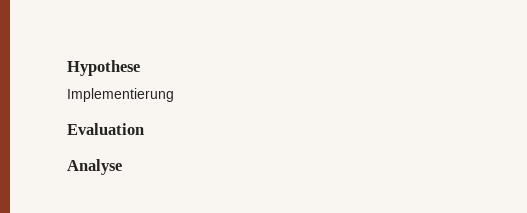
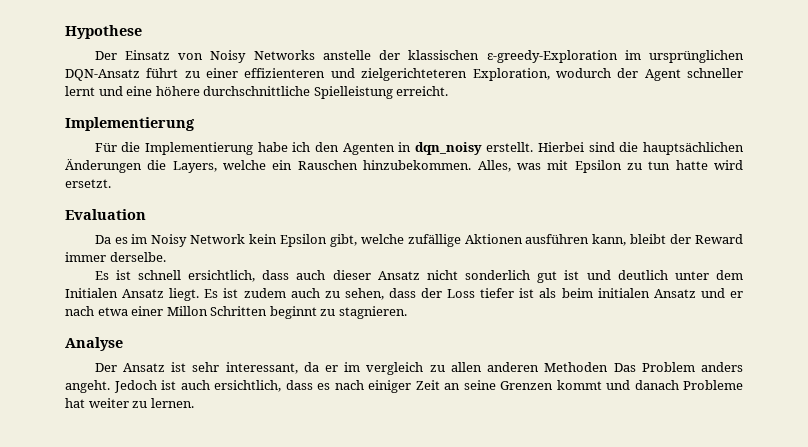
+ Der Einsatz von Noisy Networks anstelle der klassischen ε-greedy-Exploration im ursprünglichen DQN-Ansatz führt zu einer effizienteren und zielgerichteteren Exploration, wodurch der Agent schneller lernt und eine höhere durchschnittliche Spielleistung erreicht.
  Implementierung
+ Für die Implementierung habe ich den Agenten in dqn_noisy erstellt. Hierbei sind die hauptsächlichen Änderungen die Layers, welche ein Rauschen hinzubekommen. Alles, was mit Epsilon zu tun hatte wird ersetzt.
  Evaluation
+ Da es im Noisy Network kein Epsilon gibt, welche zufällige Aktionen ausführen kann, bleibt der Reward immer derselbe.
+ Es ist schnell ersichtlich, dass auch dieser Ansatz nicht sonderlich gut ist und deutlich unter dem Initialen Ansatz liegt. Es ist zudem auch zu sehen, dass der Loss tiefer ist als beim initialen Ansatz und er nach etwa einer Millon Schritten beginnt zu stagnieren.
  Analyse
+ Der Ansatz ist sehr interessant, da er im vergleich zu allen anderen Methoden Das Problem anders angeht. Jedoch ist auch ersichtlich, dass es nach einiger Zeit an seine Grenzen kommt und danach Probleme hat weiter zu lernen.

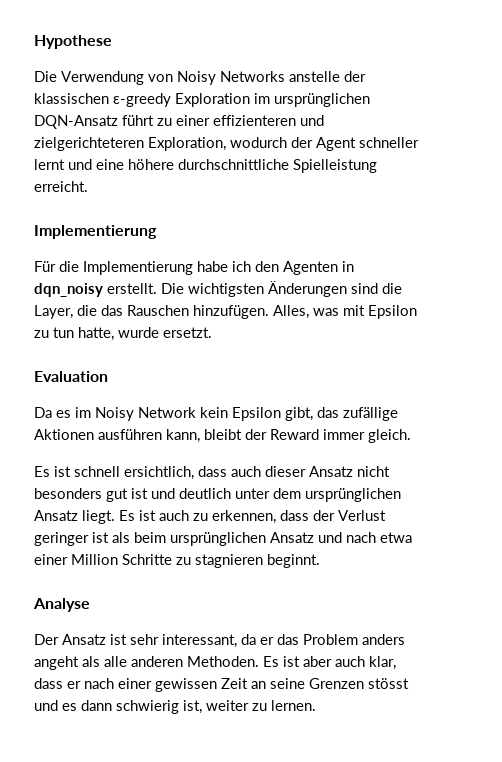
- Der Einsatz von Noisy Networks anstelle der klassischen ε-greedy-Exploration im ursprünglichen DQN-Ansatz führt zu einer effizienteren und zielgerichteteren Exploration, wodurch der Agent schneller lernt und eine höhere durchschnittliche Spielleistung erreicht.
+ Die Verwendung von Noisy Networks anstelle der klassischen ε-greedy Exploration im ursprünglichen DQN-Ansatz führt zu einer effizienteren und zielgerichteteren Exploration, wodurch der Agent schneller lernt und eine höhere durchschnittliche Spielleistung erreicht.
- Hierbei sind die hauptsächlichen Änderungen die Layers, welche ein Rauschen hinzubekommen.
+ Die wichtigsten Änderungen sind die Layer, die das Rauschen hinzufügen.
- Alles, was mit Epsilon zu tun hatte wird ersetzt.
+ Alles, was mit Epsilon zu tun hatte, wurde ersetzt.
- Da es im Noisy Network kein Epsilon gibt, welche zufällige Aktionen ausführen kann, bleibt der Reward immer derselbe.
+ Da es im Noisy Network kein Epsilon gibt, das zufällige Aktionen ausführen kann, bleibt der Reward immer gleich.
- Es ist schnell ersichtlich, dass auch dieser Ansatz nicht sonderlich gut ist und deutlich unter dem Initialen Ansatz liegt.
+ Es ist schnell ersichtlich, dass auch dieser Ansatz nicht besonders gut ist und deutlich unter dem ursprünglichen Ansatz liegt.
- Es ist zudem auch zu sehen, dass der Loss tiefer ist als beim initialen Ansatz und er nach etwa einer Millon Schritten beginnt zu stagnieren.
+ Es ist auch zu erkennen, dass der Verlust geringer ist als beim ursprünglichen Ansatz und nach etwa einer Million Schritte zu stagnieren beginnt.
- Der Ansatz ist sehr interessant, da er im vergleich zu allen anderen Methoden Das Problem anders angeht. Jedoch ist auch ersichtlich, dass es nach einiger Zeit an seine Grenzen kommt und danach Probleme hat weiter zu lernen.
+ Der Ansatz ist sehr interessant, da er das Problem anders angeht als alle anderen Methoden. Es ist aber auch klar, dass er nach einer gewissen Zeit an seine Grenzen stösst und es dann schwierig ist, weiter zu lernen.

